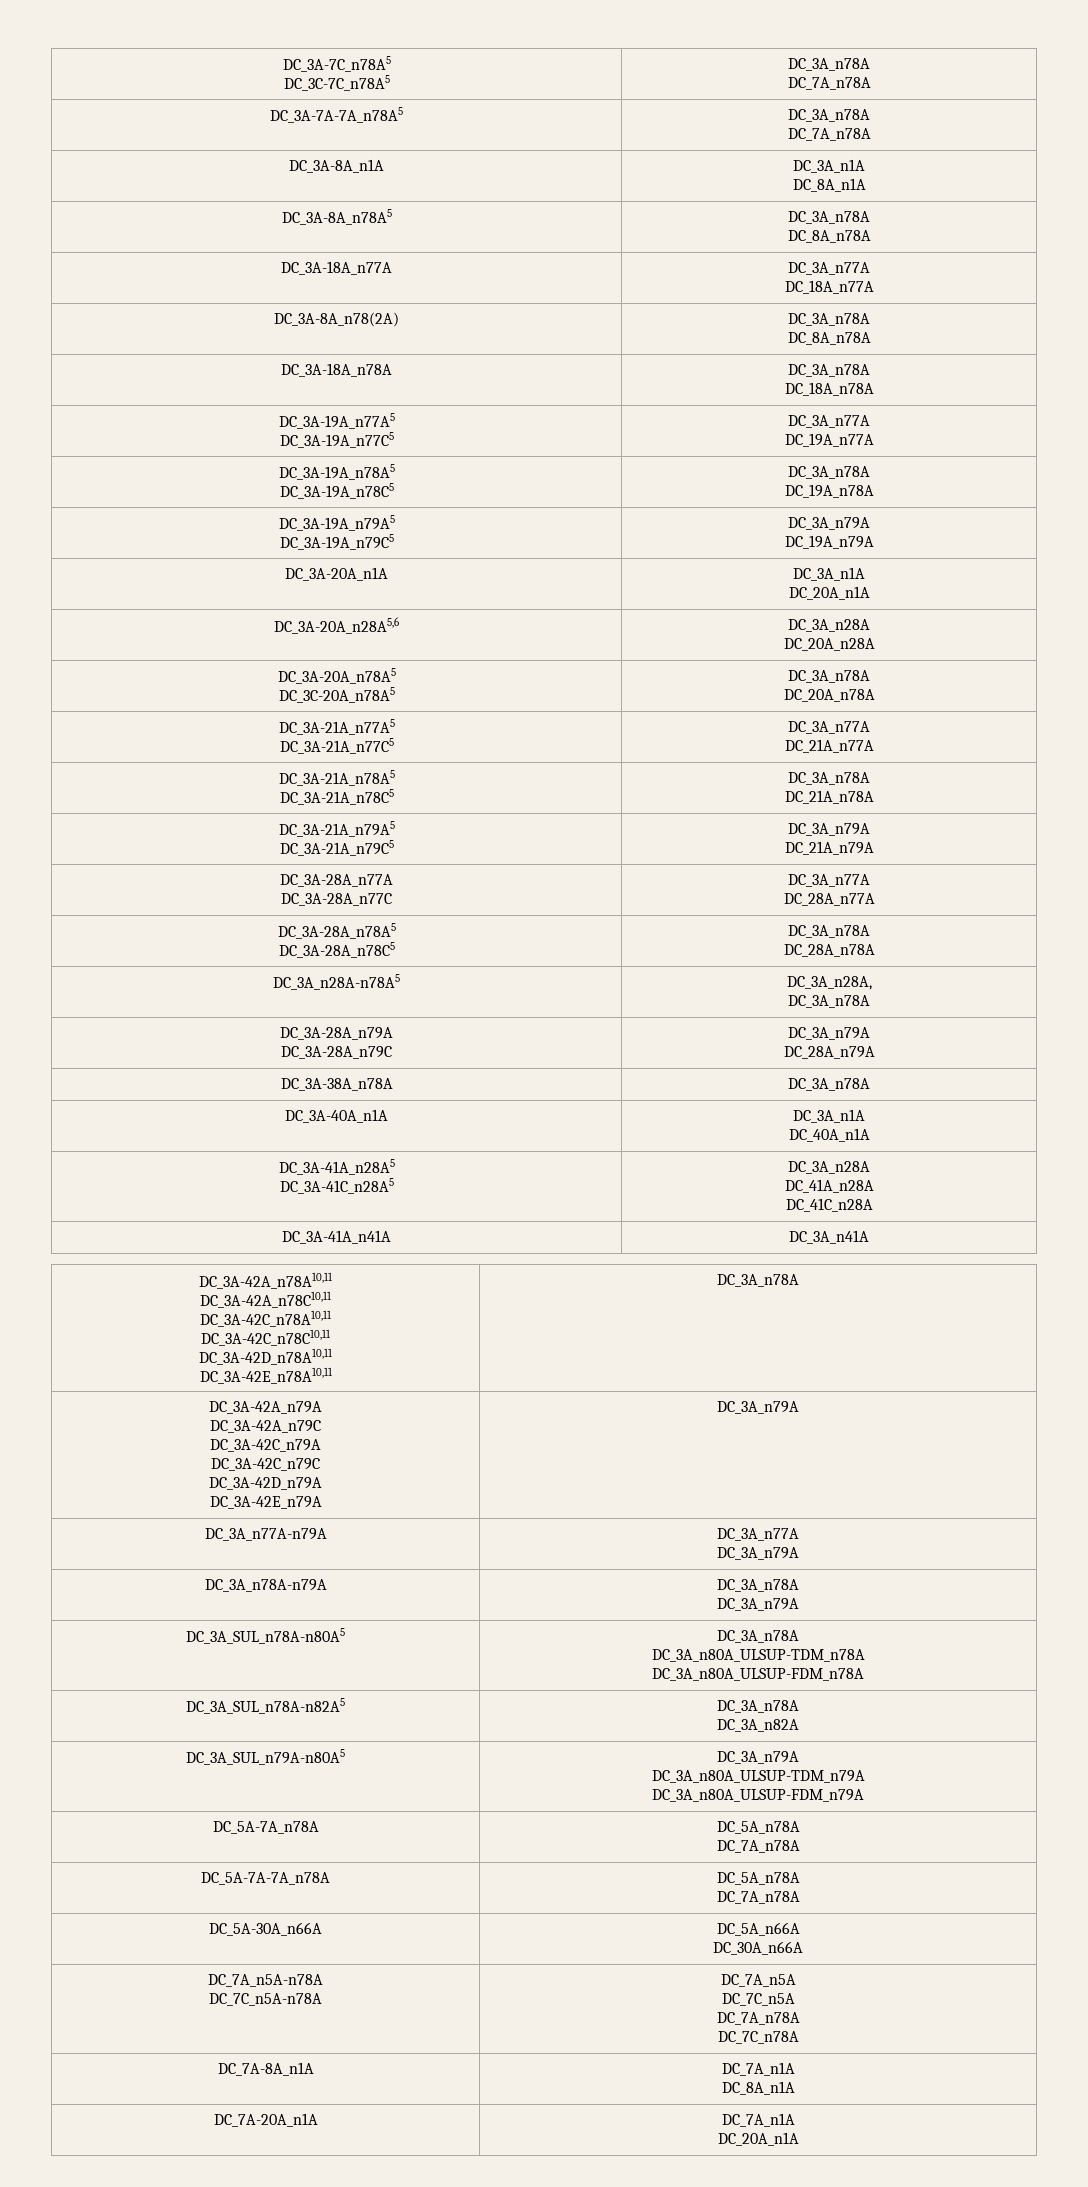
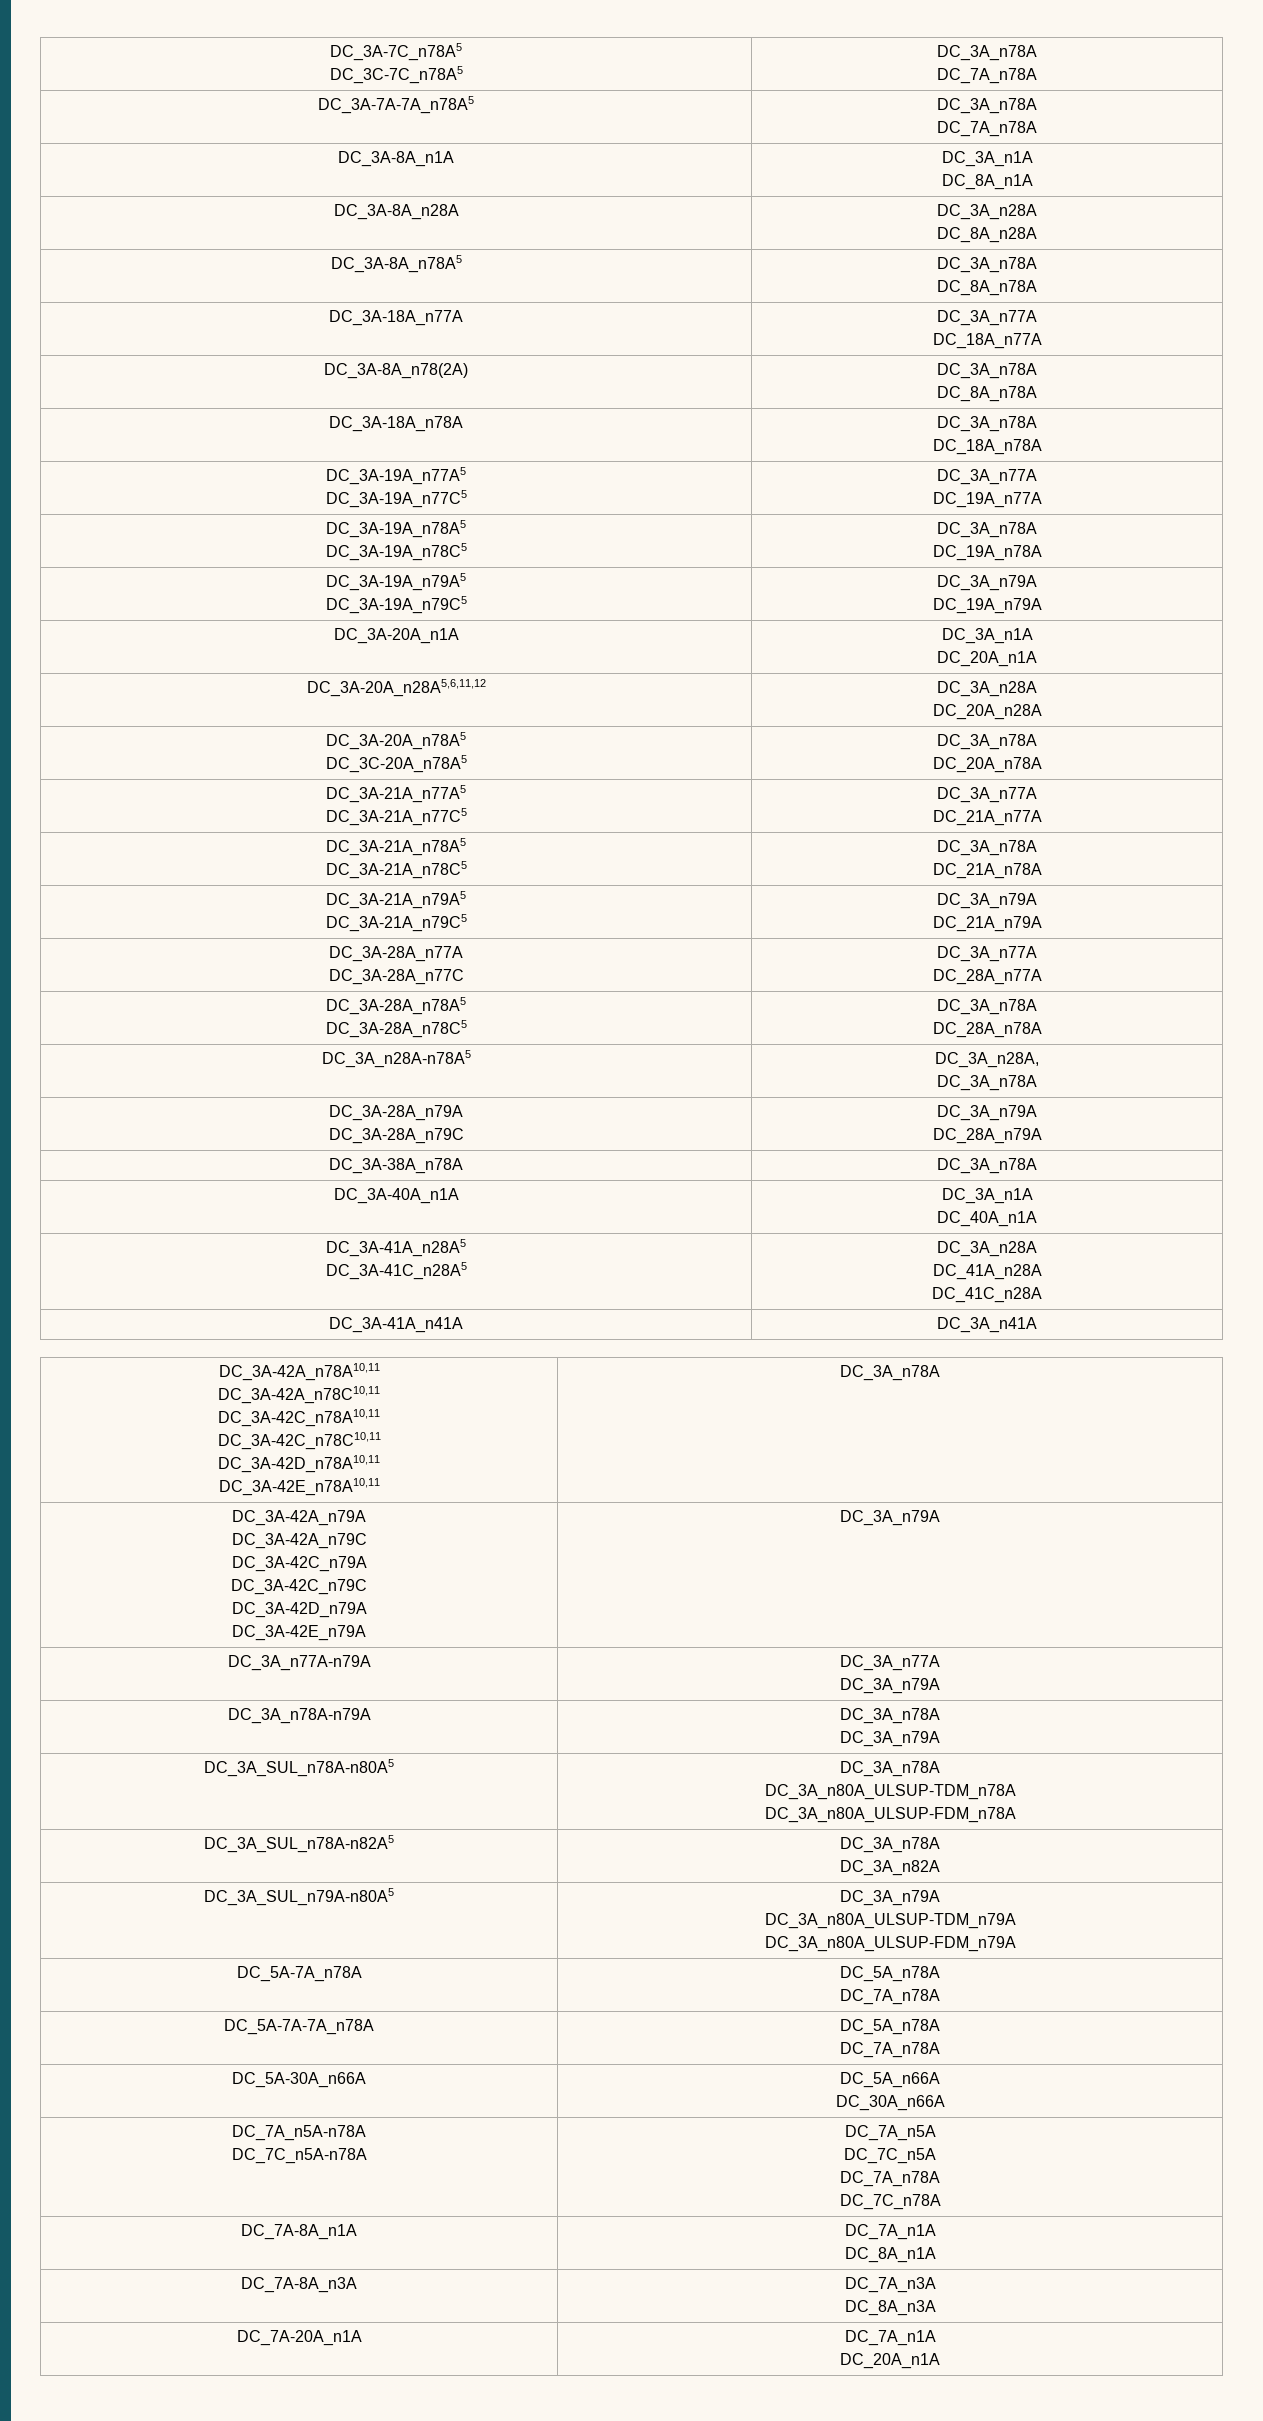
+ DC_3A-8A_n28A | DC_3A_n28A
+ DC_8A_n28A
- DC_3A-20A_n28A5,6 | DC_3A_n28A
+ DC_3A-20A_n28A5,6,11,12 | DC_3A_n28A
+ DC_7A-8A_n3A | DC_7A_n3A
+ DC_8A_n3A

